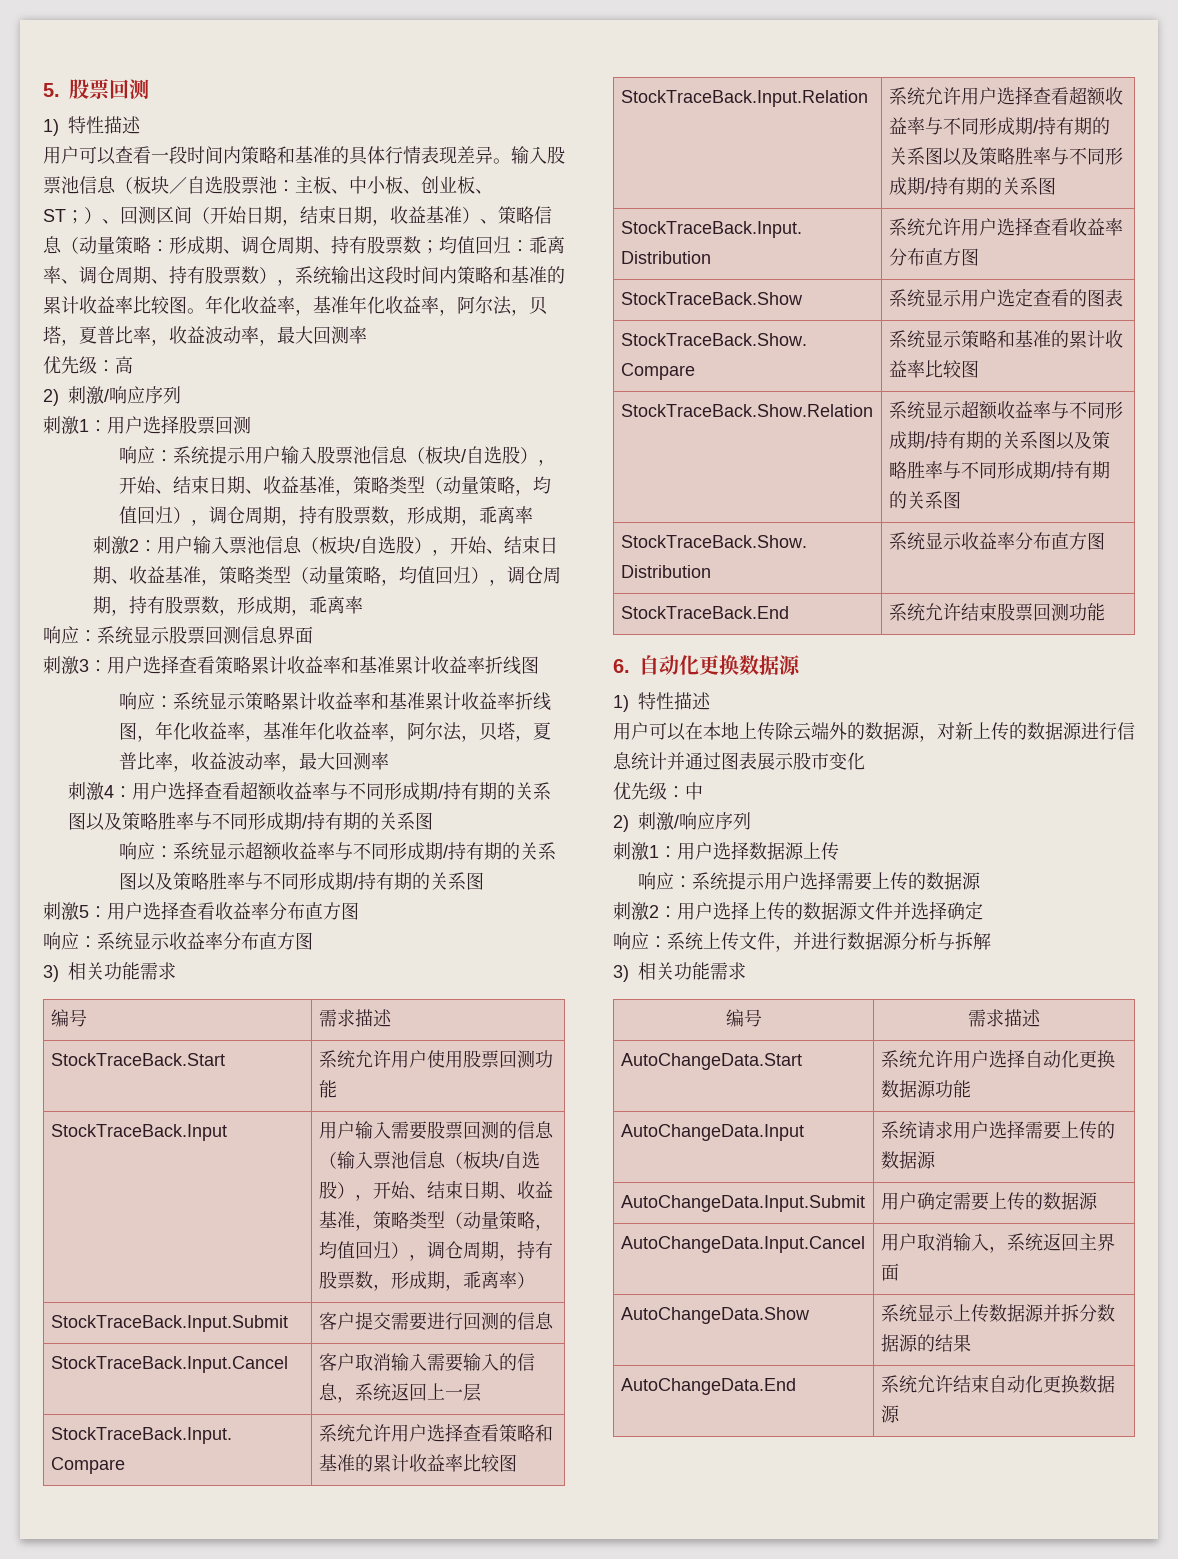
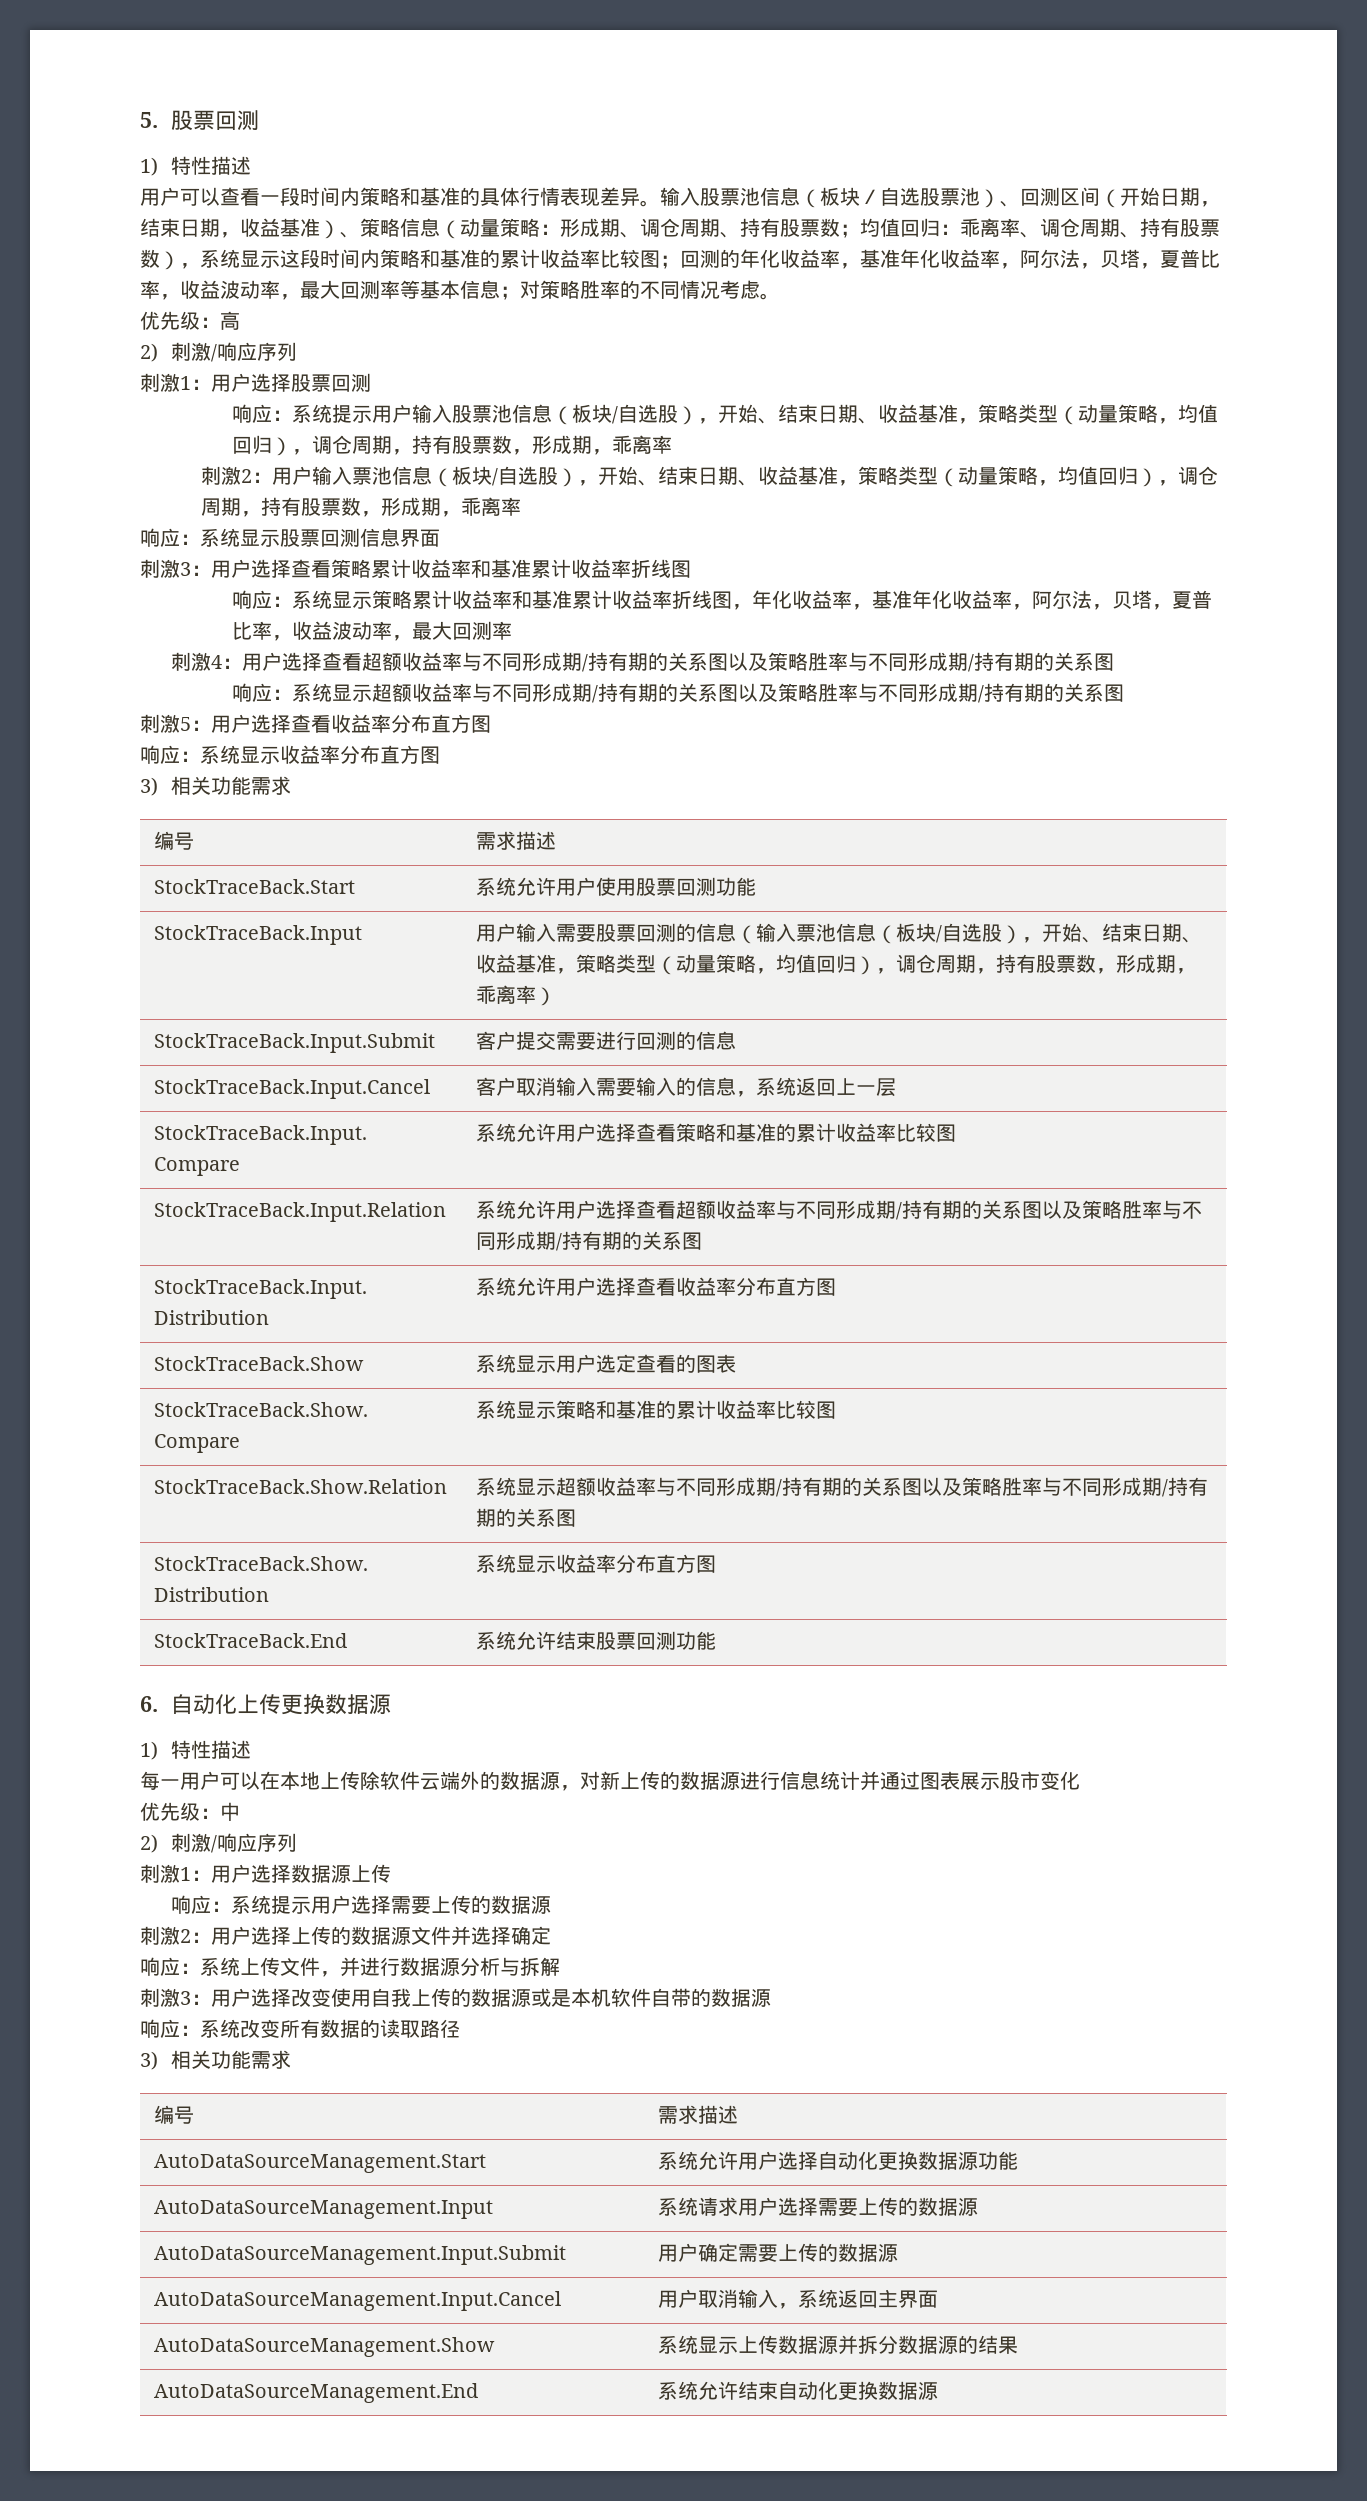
- 输入股票池信息（板块／自选股票池：主板、中小板、创业板、ST；）、回测区间（开始日期，结束日期，收益基准）、策略信息（动量策略：
+ 输入股票池信息（板块／自选股票池）、回测区间（开始日期，结束日期，收益基准）、策略信息（动量策略：
- 乖离率、调仓周期、持有股票数），系统输出这段时间内策略和基准的累计收益率比较图。年化收益率，基准年化收益率，阿尔法，贝塔，夏普比率，收益波动率，最大回测率
+ 乖离率、调仓周期、持有股票数），系统显示这段时间内策略和基准的累计收益率比较图；回测的年化收益率，基准年化收益率，阿尔法，贝塔，夏普比率，收益波动率，最大回测率等基本信息；对策略胜率的不同情况考虑。
- 6.自动化更换数据源
+ 6.自动化上传更换数据源
- 用户可以在本地上传除云端外的数据源，对新上传的数据源进行信息统计并通过图表展示股市变化
+ 每一用户可以在本地上传除软件云端外的数据源，对新上传的数据源进行信息统计并通过图表展示股市变化
  响应：系统上传文件，并进行数据源分析与拆解
+ 刺激3：用户选择改变使用自我上传的数据源或是本机软件自带的数据源
+ 响应：系统改变所有数据的读取路径
  3)相关功能需求
  编号 | 需求描述
- AutoChangeData.Start | 系统允许用户选择自动化更换数据源功能
+ AutoDataSourceManagement.Start | 系统允许用户选择自动化更换数据源功能
- AutoChangeData.Input | 系统请求用户选择需要上传的数据源
+ AutoDataSourceManagement.Input | 系统请求用户选择需要上传的数据源
- AutoChangeData.Input.Submit | 用户确定需要上传的数据源
+ AutoDataSourceManagement.Input.Submit | 用户确定需要上传的数据源
- AutoChangeData.Input.Cancel | 用户取消输入，系统返回主界面
+ AutoDataSourceManagement.Input.Cancel | 用户取消输入，系统返回主界面
- AutoChangeData.Show | 系统显示上传数据源并拆分数据源的结果
+ AutoDataSourceManagement.Show | 系统显示上传数据源并拆分数据源的结果
- AutoChangeData.End | 系统允许结束自动化更换数据源
+ AutoDataSourceManagement.End | 系统允许结束自动化更换数据源

